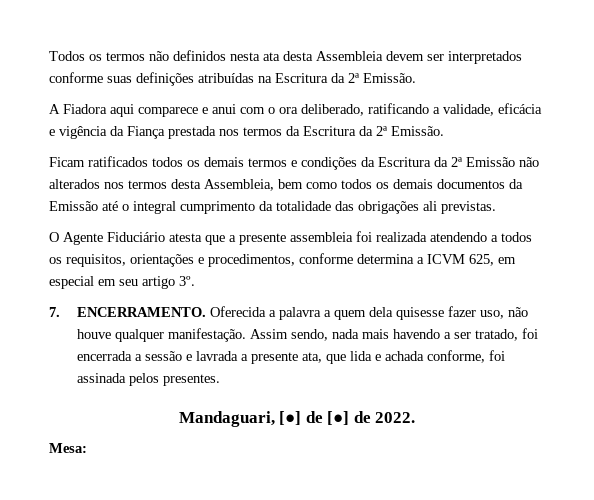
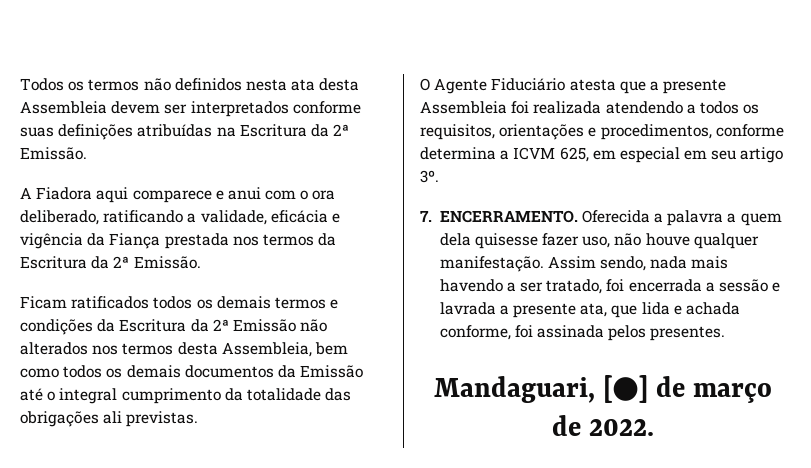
- O Agente Fiduciário atesta que a presente assembleia foi realizada atendendo a todos os requisitos, orientações e procedimentos, conforme determina a ICVM 625, em especial em seu artigo 3º.
+ O Agente Fiduciário atesta que a presente Assembleia foi realizada atendendo a todos os requisitos, orientações e procedimentos, conforme determina a ICVM 625, em especial em seu artigo 3º.
- Mandaguari, [●] de [●] de 2022.
+ Mandaguari, [●] de março de 2022.
- Mesa:

